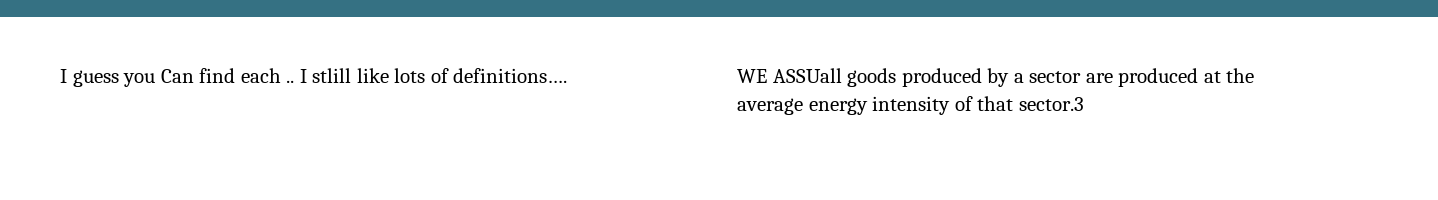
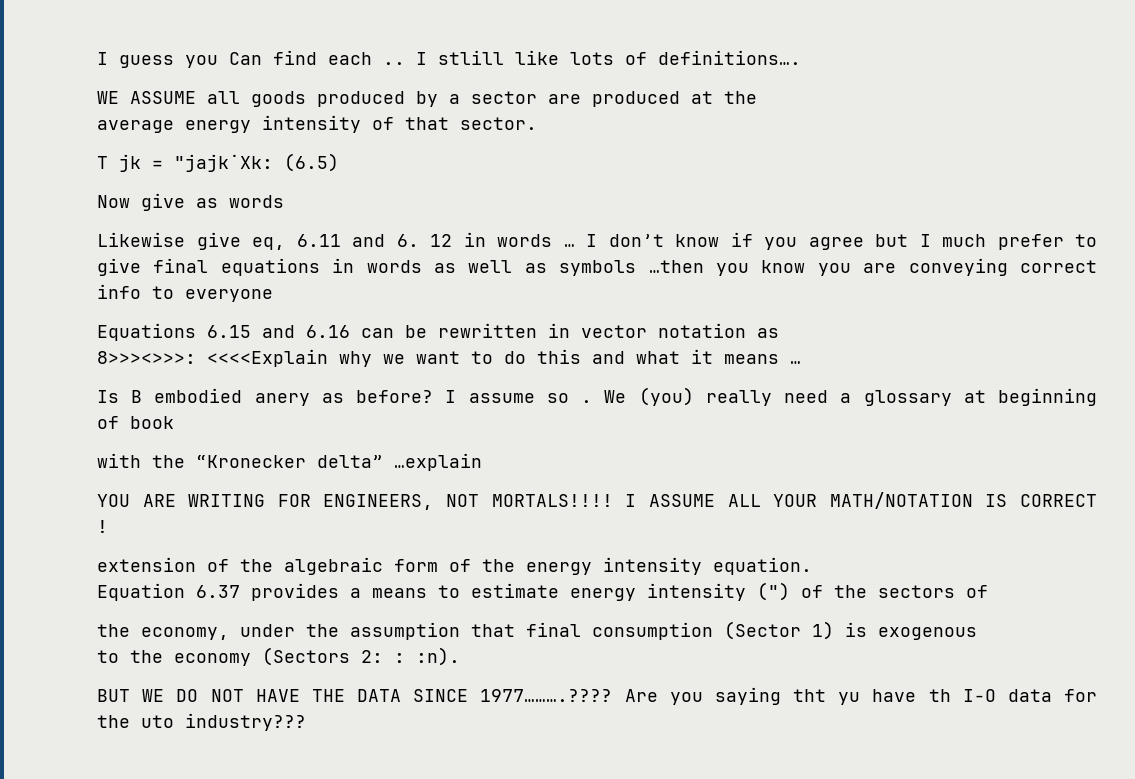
- WE ASSUall goods produced by a sector are produced at the
+ WE ASSUME all goods produced by a sector are produced at the
- average energy intensity of that sector.3
+ average energy intensity of that sector.
+ T jk = "jajk˙Xk: (6.5)
+ Now give as words
+ Likewise give eq, 6.11 and 6. 12 in words … I don’t know if you agree but I much prefer to give final equations in words as well as symbols …then you know you are conveying correct info to everyone
+ Equations 6.15 and 6.16 can be rewritten in vector notation as
+ 8>>><>>>: <<<<Explain why we want to do this and what it means …
+ Is B embodied anery as before? I assume so . We (you) really need a glossary at beginning of book
+ with the “Kronecker delta” …explain
+ YOU ARE WRITING FOR ENGINEERS, NOT MORTALS!!!! I ASSUME ALL YOUR MATH/NOTATION IS CORRECT !
+ extension of the algebraic form of the energy intensity equation.
+ Equation 6.37 provides a means to estimate energy intensity (") of the sectors of
+ the economy, under the assumption that final consumption (Sector 1) is exogenous
+ to the economy (Sectors 2: : :n).
+ BUT WE DO NOT HAVE THE DATA SINCE 1977……….???? Are you saying tht yu have th I-O data for the uto industry???

